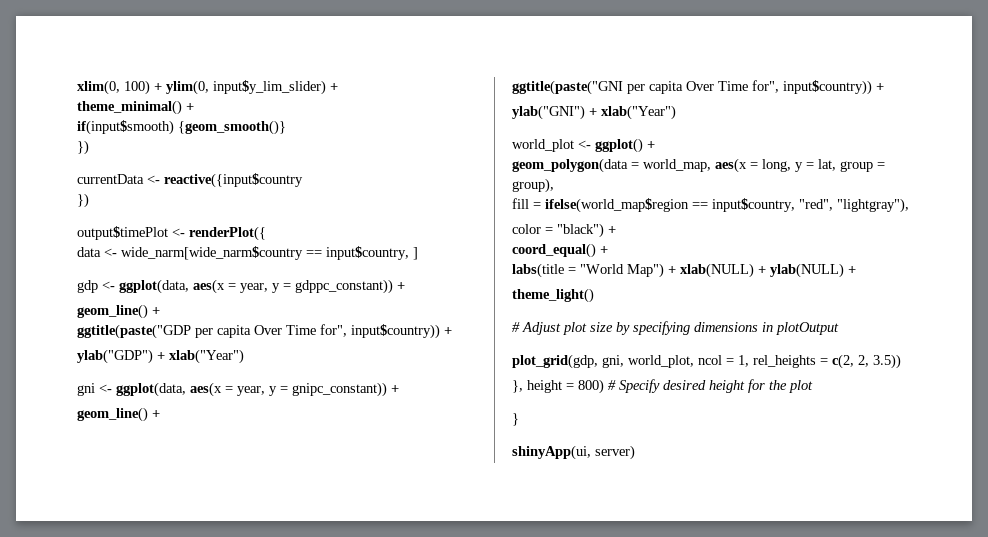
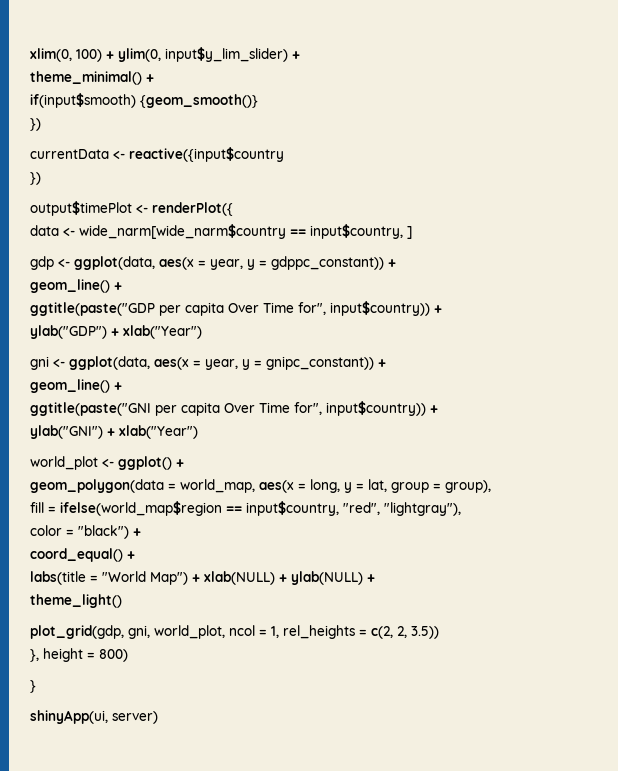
- # Adjust plot size by specifying dimensions in plotOutput
- }, height = 800) # Specify desired height for the plot
+ }, height = 800)

